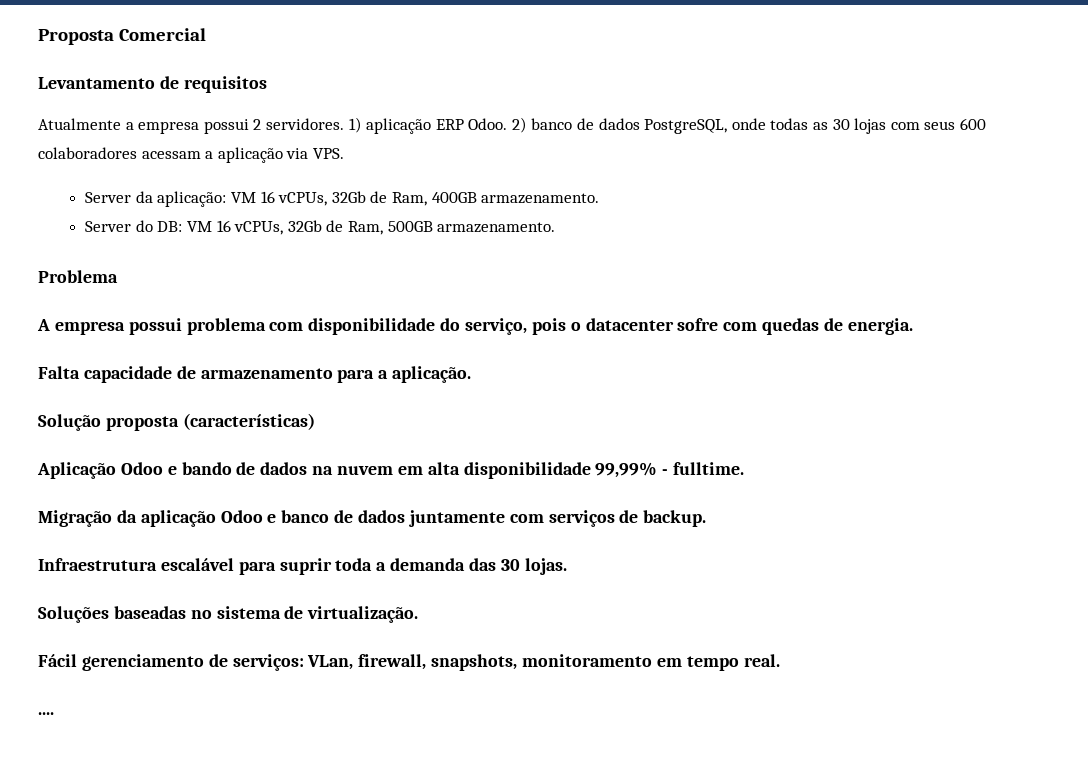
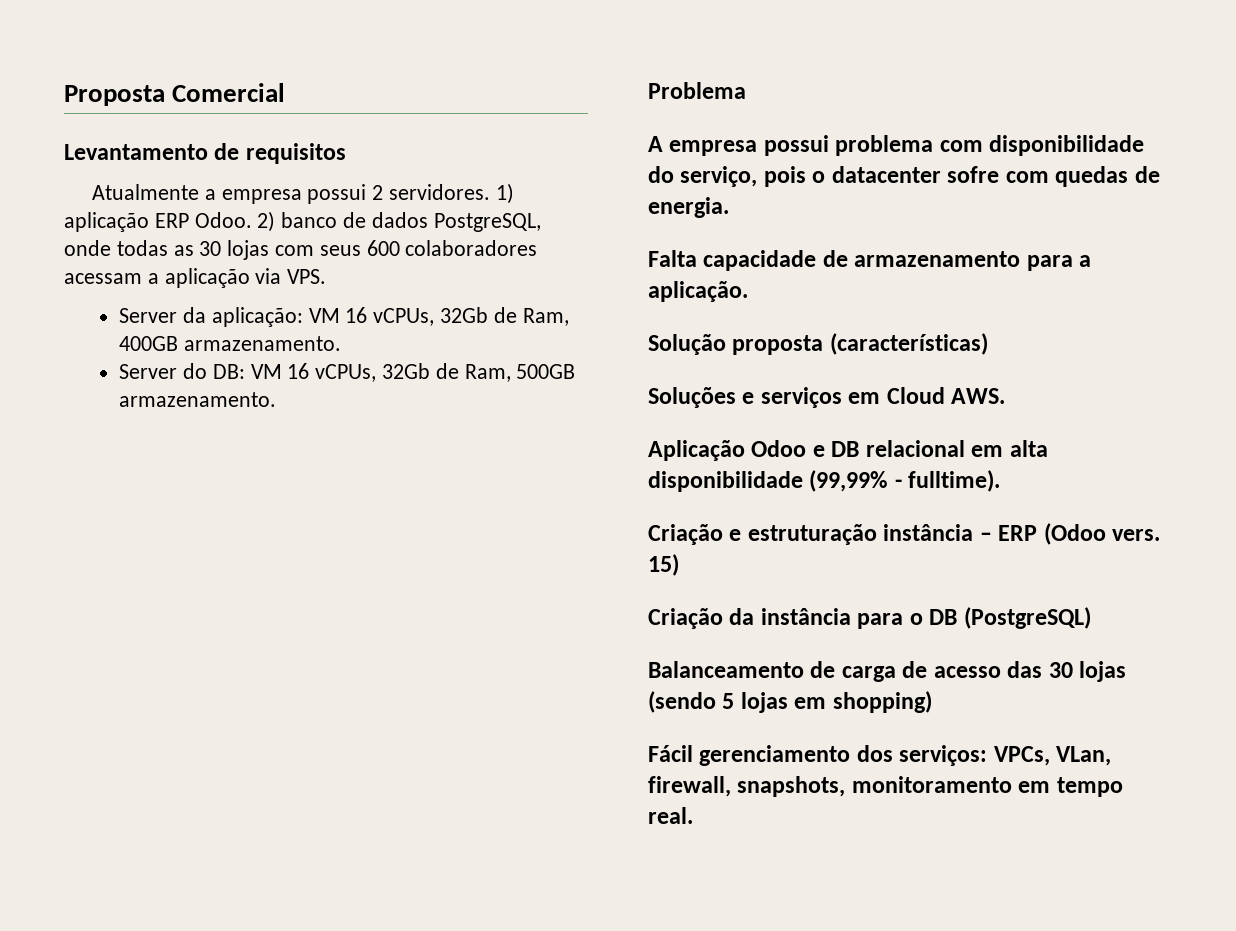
- Aplicação Odoo e bando de dados na nuvem em alta disponibilidade 99,99% - fulltime.
- Migração da aplicação Odoo e banco de dados juntamente com serviços de backup.
- Infraestrutura escalável para suprir toda a demanda das 30 lojas.
- Soluções baseadas no sistema de virtualização.
+ Soluções e serviços em Cloud AWS.
+ Aplicação Odoo e DB relacional em alta disponibilidade (99,99% - fulltime).
+ Criação e estruturação instância – ERP (Odoo vers. 15)
+ Criação da instância para o DB (PostgreSQL)
+ Balanceamento de carga de acesso das 30 lojas (sendo 5 lojas em shopping)
- Fácil gerenciamento de serviços: VLan, firewall, snapshots, monitoramento em tempo real.
+ Fácil gerenciamento dos serviços: VPCs, VLan, firewall, snapshots, monitoramento em tempo real.
- ....

